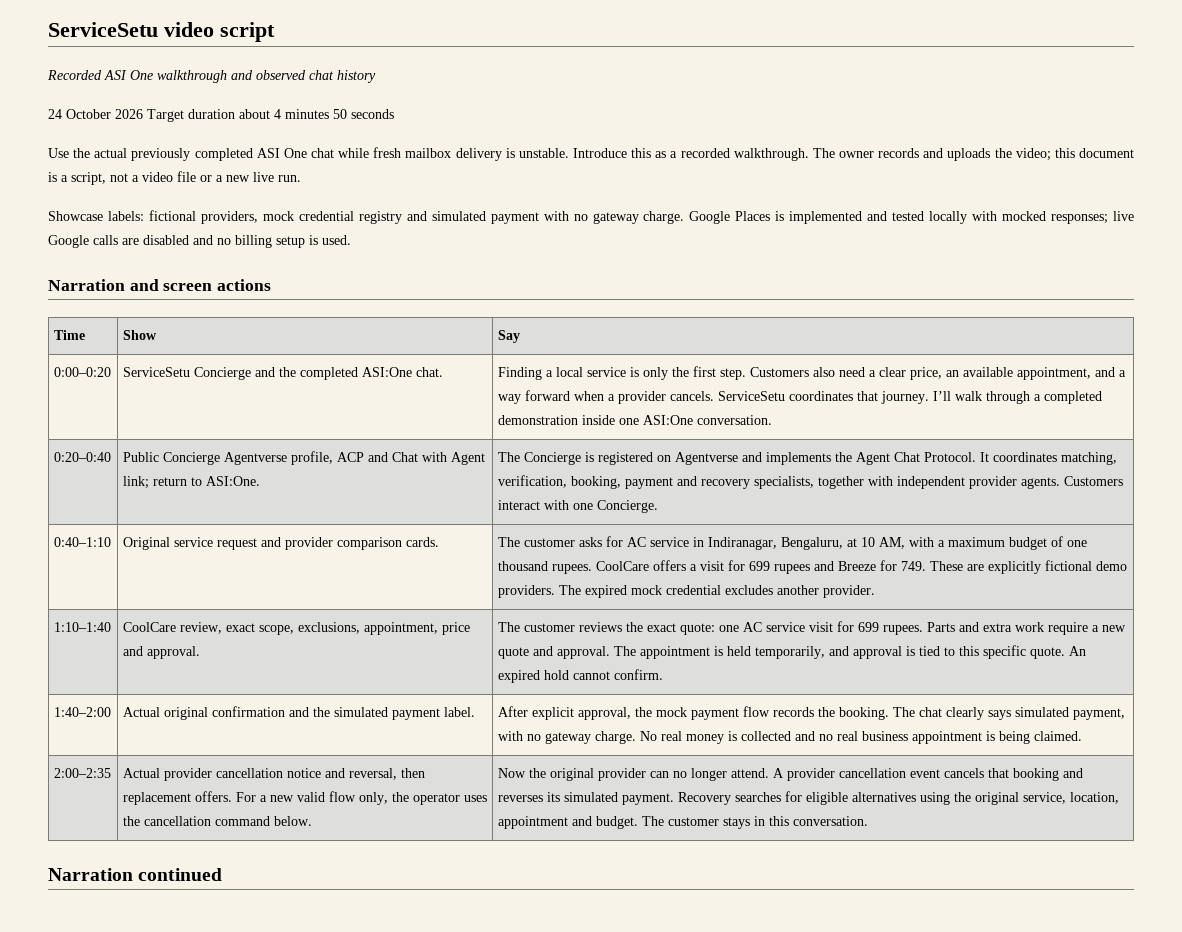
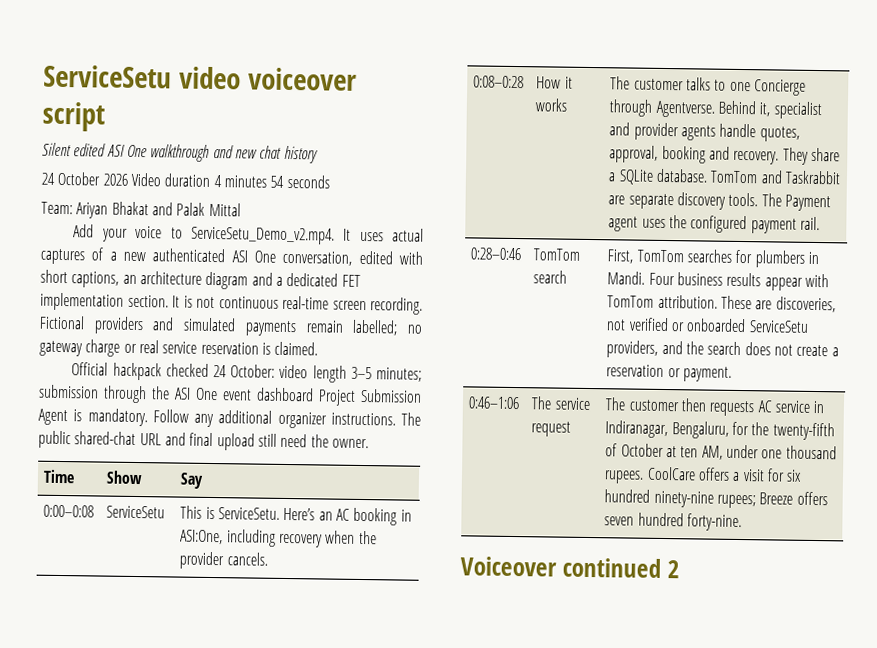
- ServiceSetu video script
+ ServiceSetu video voiceover script
- Recorded ASI One walkthrough and observed chat history
+ Silent edited ASI One walkthrough and new chat history
- 24 October 2026 Target duration about 4 minutes 50 seconds
+ 24 October 2026 Video duration 4 minutes 54 seconds
- Use the actual previously completed ASI One chat while fresh mailbox delivery is unstable. Introduce this as a recorded walkthrough. The owner records and uploads the video; this document is a script, not a video file or a new live run.
- Showcase labels: fictional providers, mock credential registry and simulated payment with no gateway charge. Google Places is implemented and tested locally with mocked responses; live Google calls are disabled and no billing setup is used.
- Narration and screen actions
+ Team: Ariyan Bhakat and Palak Mittal
+ Add your voice to ServiceSetu_Demo_v2.mp4. It uses actual captures of a new authenticated ASI One conversation, edited with short captions, an architecture diagram and a dedicated FET implementation section. It is not continuous real-time screen recording. Fictional providers and simulated payments remain labelled; no gateway charge or real service reservation is claimed.
+ Official hackpack checked 24 October: video length 3–5 minutes; submission through the ASI One event dashboard Project Submission Agent is mandatory. Follow any additional organizer instructions. The public shared-chat URL and final upload still need the owner.
- 0:00–0:20 | ServiceSetu Concierge and the completed ASI:One chat. | Finding a local service is only the first step. Customers also need a clear price, an available appointment, and a way forward when a provider cancels. ServiceSetu coordinates that journey. I’ll walk through a completed demonstration inside one ASI:One conversation.
- 0:20–0:40 | Public Concierge Agentverse profile, ACP and Chat with Agent link; return to ASI:One. | The Concierge is registered on Agentverse and implements the Agent Chat Protocol. It coordinates matching, verification, booking, payment and recovery specialists, together with independent provider agents. Customers interact with one Concierge.
- 0:40–1:10 | Original service request and provider comparison cards. | The customer asks for AC service in Indiranagar, Bengaluru, at 10 AM, with a maximum budget of one thousand rupees. CoolCare offers a visit for 699 rupees and Breeze for 749. These are explicitly fictional demo providers. The expired mock credential excludes another provider.
- 1:10–1:40 | CoolCare review, exact scope, exclusions, appointment, price and approval. | The customer reviews the exact quote: one AC service visit for 699 rupees. Parts and extra work require a new quote and approval. The appointment is held temporarily, and approval is tied to this specific quote. An expired hold cannot confirm.
- 1:40–2:00 | Actual original confirmation and the simulated payment label. | After explicit approval, the mock payment flow records the booking. The chat clearly says simulated payment, with no gateway charge. No real money is collected and no real business appointment is being claimed.
- 2:00–2:35 | Actual provider cancellation notice and reversal, then replacement offers. For a new valid flow only, the operator uses the cancellation command below. | Now the original provider can no longer attend. A provider cancellation event cancels that booking and reverses its simulated payment. Recovery searches for eligible alternatives using the original service, location, appointment and budget. The customer stays in this conversation.
- Narration continued
+ 0:00–0:08 | ServiceSetu | This is ServiceSetu. Here’s an AC booking in ASI:One, including recovery when the provider cancels.
+ 0:08–0:28 | How it works | The customer talks to one Concierge through Agentverse. Behind it, specialist and provider agents handle quotes, approval, booking and recovery. They share a SQLite database. TomTom and Taskrabbit are separate discovery tools. The Payment agent uses the configured payment rail.
+ 0:28–0:46 | TomTom search | First, TomTom searches for plumbers in Mandi. Four business results appear with TomTom attribution. These are discoveries, not verified or onboarded ServiceSetu providers, and the search does not create a reservation or payment.
+ 0:46–1:06 | The service request | The customer then requests AC service in Indiranagar, Bengaluru, for the twenty-fifth of October at ten AM, under one thousand rupees. CoolCare offers a visit for six hundred ninety-nine rupees; Breeze offers seven hundred forty-nine.
+ Voiceover continued 2

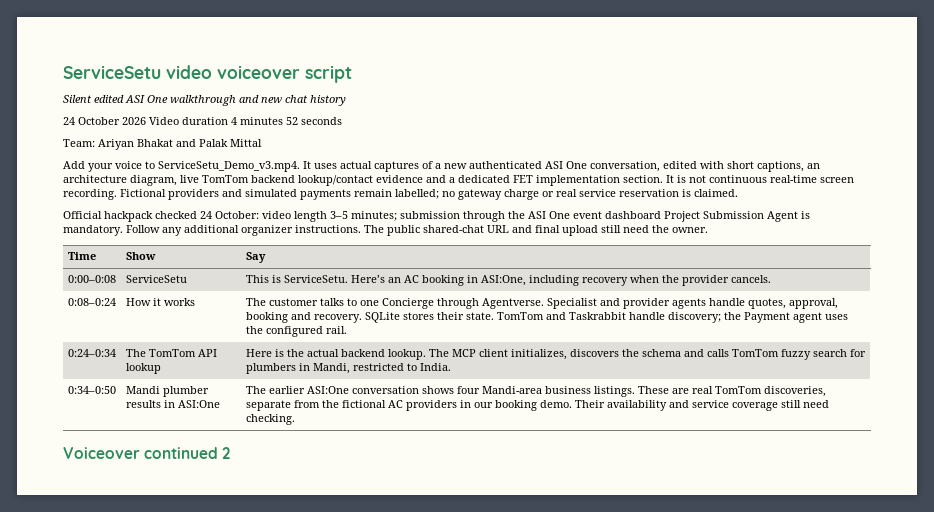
- 24 October 2026 Video duration 4 minutes 54 seconds
+ 24 October 2026 Video duration 4 minutes 52 seconds
- Add your voice to ServiceSetu_Demo_v2.mp4. It uses actual captures of a new authenticated ASI One conversation, edited with short captions, an architecture diagram and a dedicated FET implementation section.
+ Add your voice to ServiceSetu_Demo_v3.mp4. It uses actual captures of a new authenticated ASI One conversation, edited with short captions, an architecture diagram, live TomTom backend lookup/contact evidence and a dedicated FET implementation section.
- 0:08–0:28
+ 0:08–0:24
- Behind it, specialist and provider agents handle quotes, approval, booking and recovery.
+ Specialist and provider agents handle quotes, approval, booking and recovery.
- They share a SQLite database. TomTom and Taskrabbit are separate discovery tools. The Payment agent uses the configured payment rail.
+ SQLite stores their state. TomTom and Taskrabbit handle discovery; the Payment agent uses the configured rail.
- 0:28–0:46 | TomTom search | First, TomTom searches for plumbers in Mandi. Four business results appear with TomTom attribution. These are discoveries, not verified or onboarded ServiceSetu providers, and the search does not create a reservation or payment.
- 0:46–1:06 | The service request | The customer then requests AC service in Indiranagar, Bengaluru, for the twenty-fifth of October at ten AM, under one thousand rupees. CoolCare offers a visit for six hundred ninety-nine rupees; Breeze offers seven hundred forty-nine.
+ 0:24–0:34 | The TomTom API lookup | Here is the actual backend lookup. The MCP client initializes, discovers the schema and calls TomTom fuzzy search for plumbers in Mandi, restricted to India.
+ 0:34–0:50 | Mandi plumber results in ASI:One | The earlier ASI:One conversation shows four Mandi-area business listings. These are real TomTom discoveries, separate from the fictional AC providers in our booking demo. Their availability and service coverage still need checking.

